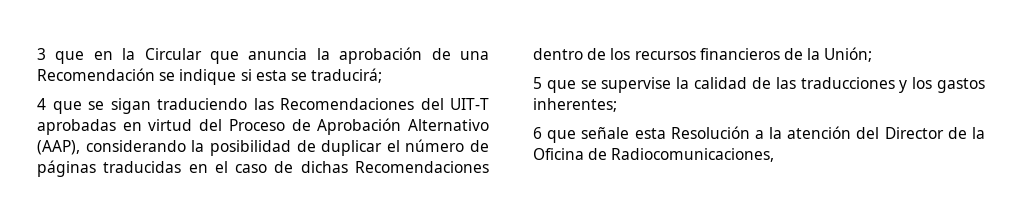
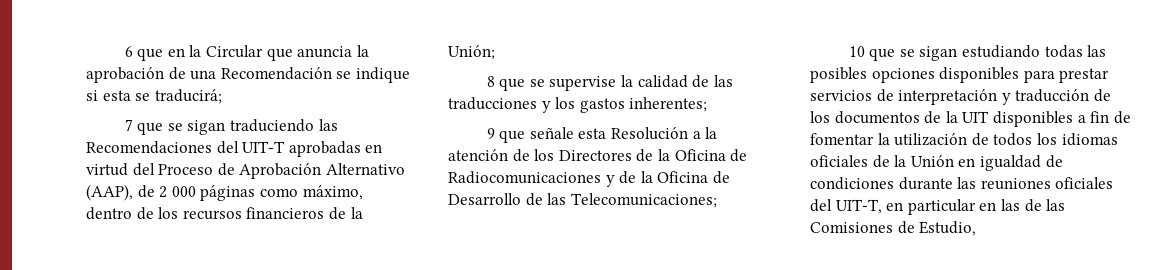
- 3 que en la Circular que anuncia la aprobación de una Recomendación se indique si esta se traducirá;
+ 6 que en la Circular que anuncia la aprobación de una Recomendación se indique si esta se traducirá;
- 4 que se sigan traduciendo las Recomendaciones del UIT-T aprobadas en virtud del Proceso de Aprobación Alternativo (AAP), considerando la posibilidad de duplicar el número de páginas traducidas en el caso de dichas Recomendaciones dentro de los recursos financieros de la Unión;
+ 7 que se sigan traduciendo las Recomendaciones del UIT-T aprobadas en virtud del Proceso de Aprobación Alternativo (AAP), de 2 000 páginas como máximo, dentro de los recursos financieros de la Unión;
- 5 que se supervise la calidad de las traducciones y los gastos inherentes;
+ 8 que se supervise la calidad de las traducciones y los gastos inherentes;
- 6 que señale esta Resolución a la atención del Director de la Oficina de Radiocomunicaciones,
+ 9 que señale esta Resolución a la atención de los Directores de la Oficina de Radiocomunicaciones y de la Oficina de Desarrollo de las Telecomunicaciones;
+ 10 que se sigan estudiando todas las posibles opciones disponibles para prestar servicios de interpretación y traducción de los documentos de la UIT disponibles a fin de fomentar la utilización de todos los idiomas oficiales de la Unión en igualdad de condiciones durante las reuniones oficiales del UIT-T, en particular en las de las Comisiones de Estudio,

